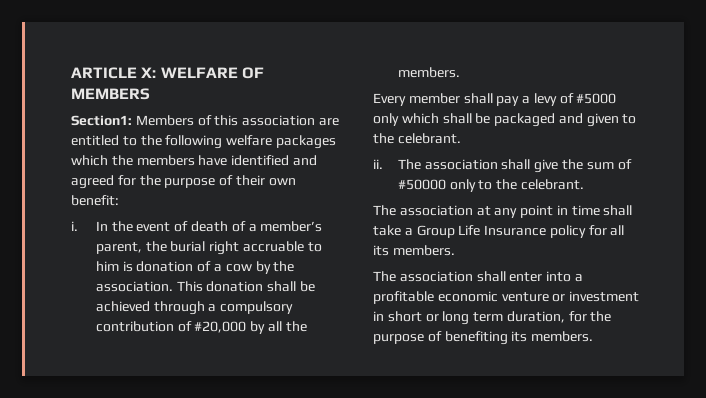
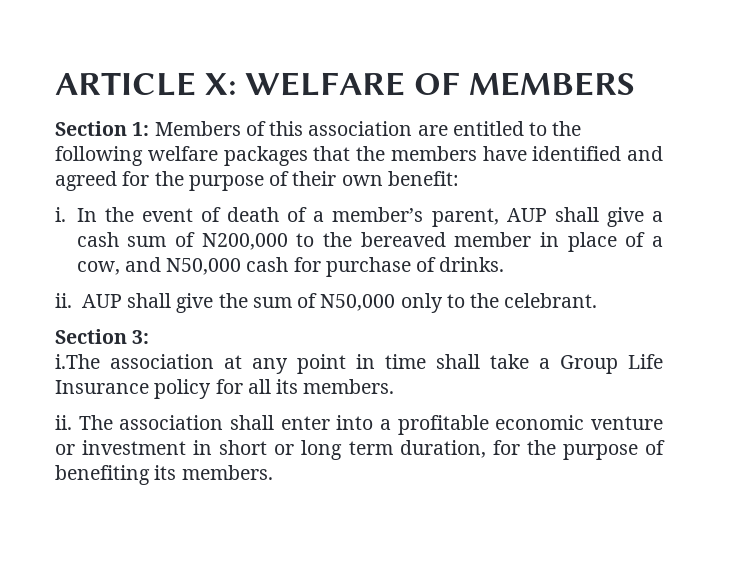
- Section1: Members of this association are entitled to the following welfare packages which the members have identified and agreed for the purpose of their own benefit:
+ Section 1: Members of this association are entitled to the following welfare packages that the members have identified and agreed for the purpose of their own benefit:
- In the event of death of a member’s parent, the burial right accruable to him is donation of a cow by the association. This donation shall be achieved through a compulsory contribution of #20,000 by all the members.
- Every member shall pay a levy of #5000 only which shall be packaged and given to the celebrant.
- ii. The association shall give the sum of #50000 only to the celebrant.
+ In the event of death of a member’s parent, AUP shall give a cash sum of N200,000 to the bereaved member in place of a cow, and N50,000 cash for purchase of drinks.
+ ii. AUP shall give the sum of N50,000 only to the celebrant.
- The association at any point in time shall take a Group Life Insurance policy for all its members.
- The association shall enter into a profitable economic venture or investment in short or long term duration, for the purpose of benefiting its members.
+ Section 3:
+ i.The association at any point in time shall take a Group Life Insurance policy for all its members.
+ ii. The association shall enter into a profitable economic venture or investment in short or long term duration, for the purpose of benefiting its members.

